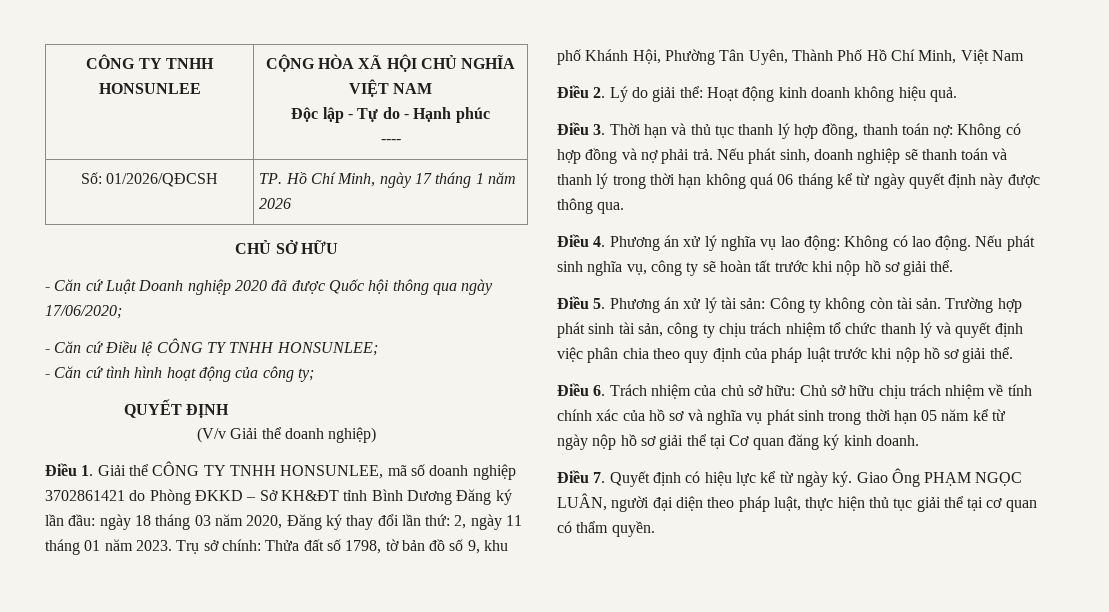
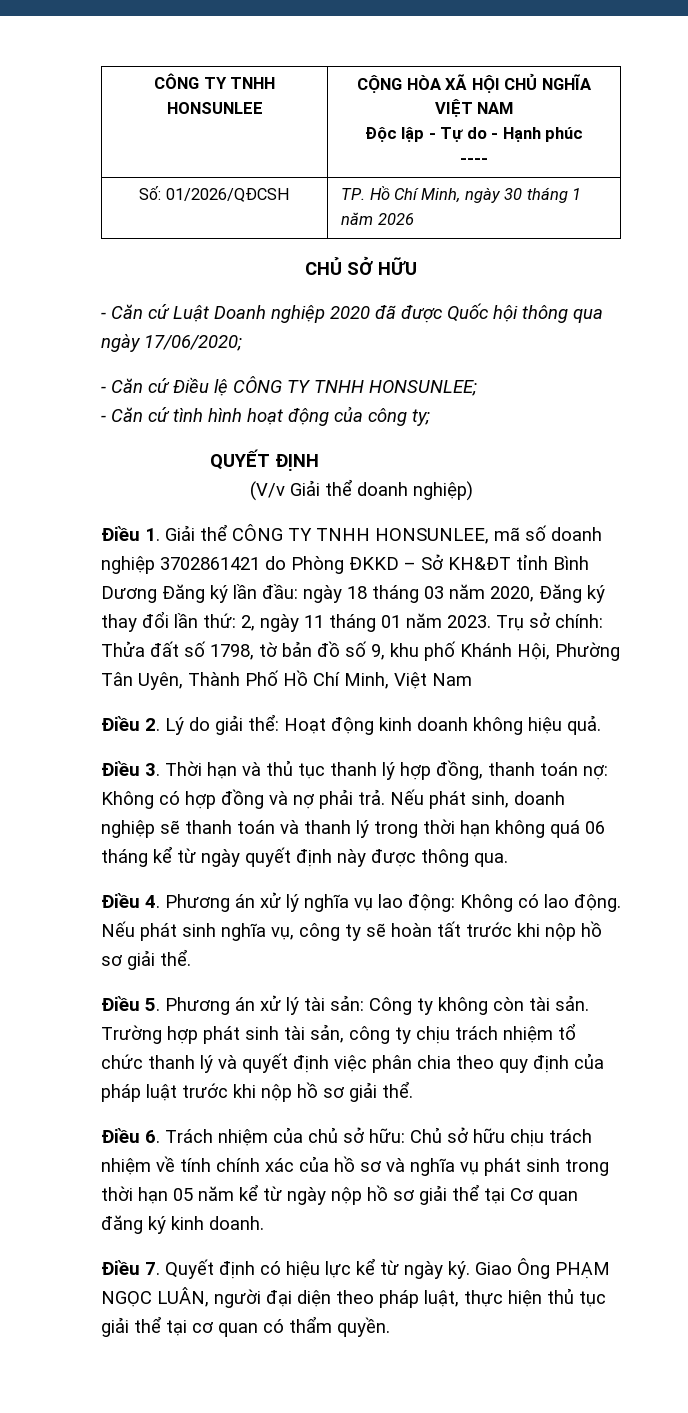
- Số: 01/2026/QĐCSH | TP. Hồ Chí Minh, ngày 17 tháng 1 năm 2026
+ Số: 01/2026/QĐCSH | TP. Hồ Chí Minh, ngày 30 tháng 1 năm 2026

